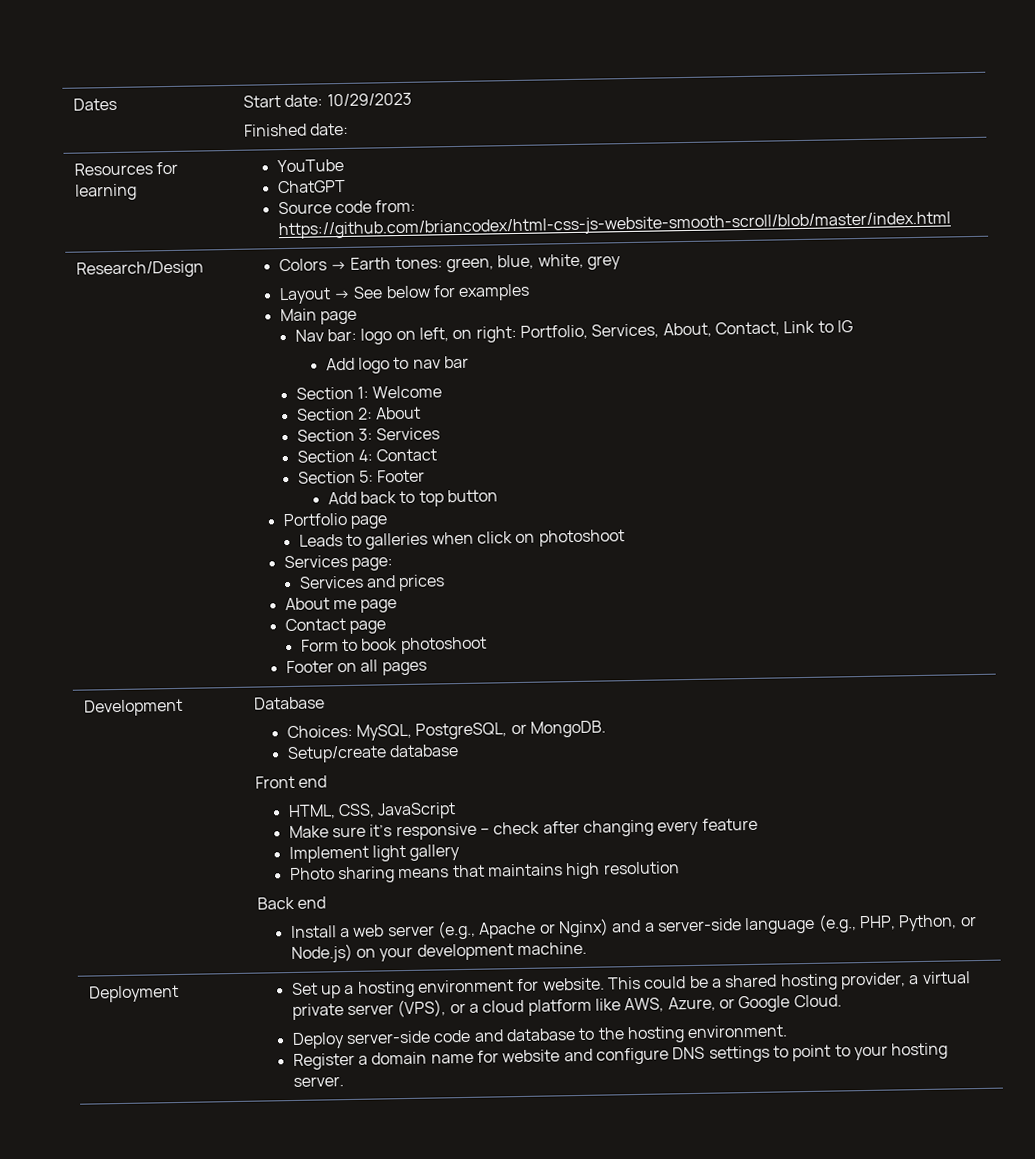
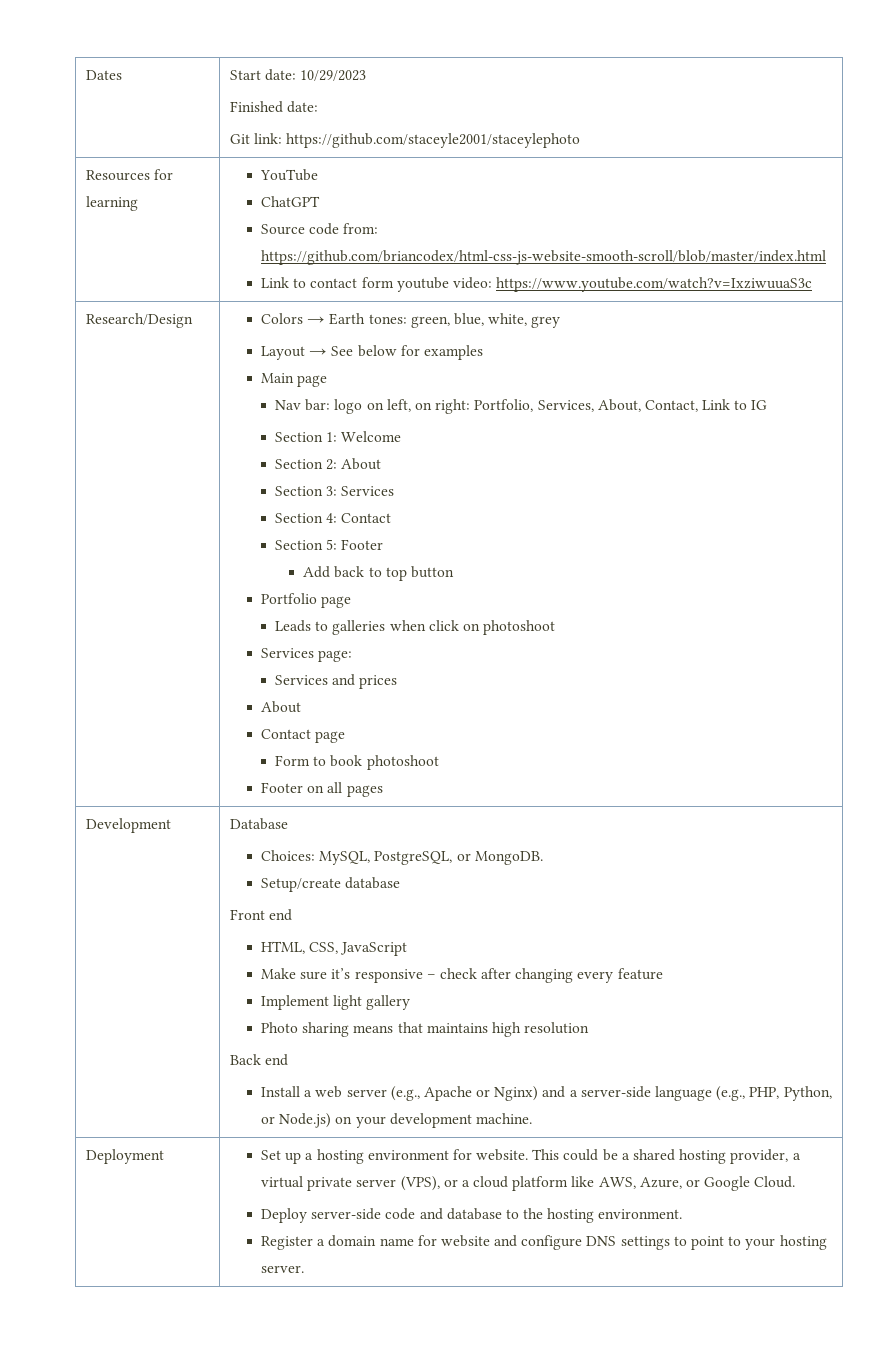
  Dates | Start date: 10/29/2023
  Finished date:
+ Git link: https://github.com/staceyle2001/staceylephoto
  Resources for learning | YouTube
  ChatGPT
  Source code from: https://github.com/briancodex/html-css-js-website-smooth-scroll/blob/master/index.html
+ Link to contact form youtube video: https://www.youtube.com/watch?v=IxziwuuaS3c
- Add logo to nav bar
  Services and prices
- About me page
+ About

